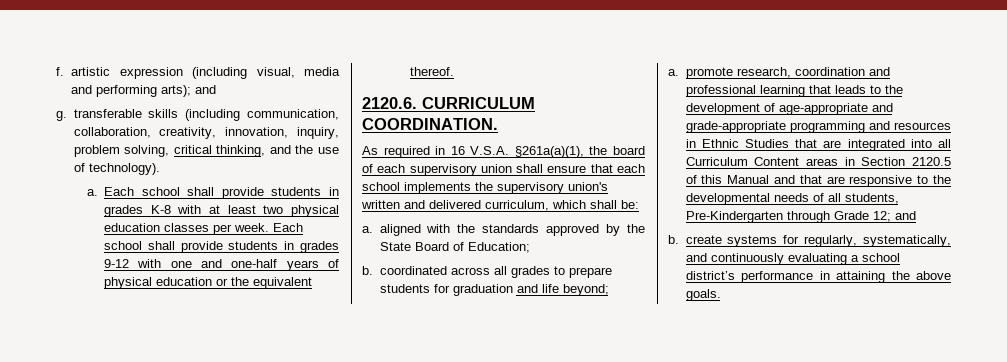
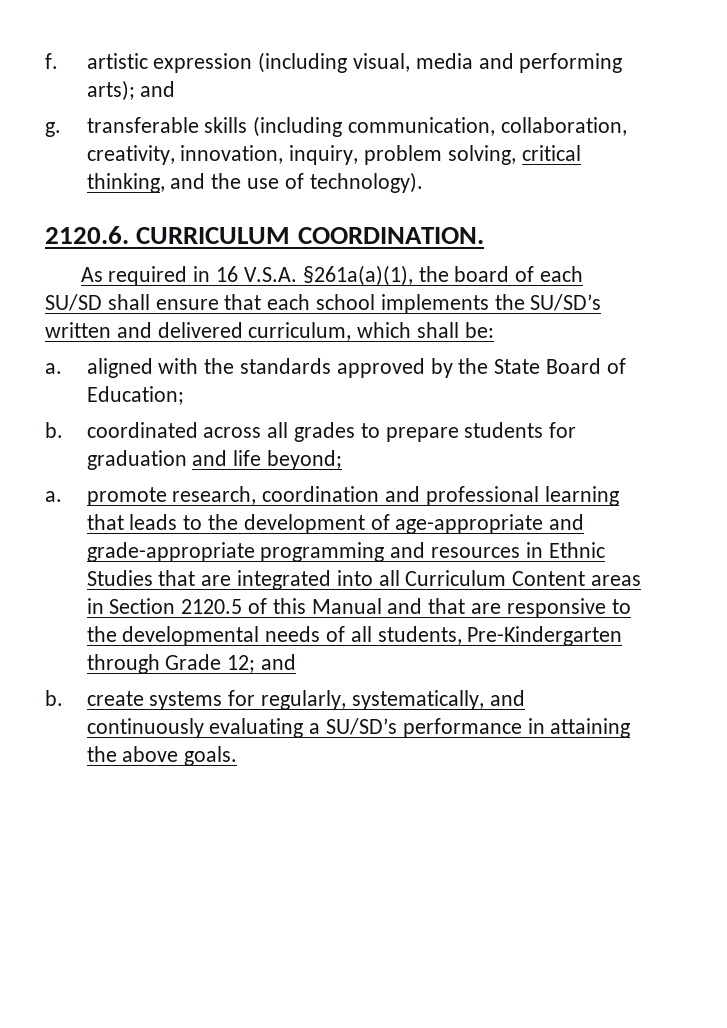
- a. Each school shall provide students in grades K-8 with at least two physical education classes per week. Each school shall provide students in grades 9-12 with one and one-half years of physical education or the equivalent thereof.
- As required in 16 V.S.A. §261a(a)(1), the board of each supervisory union shall ensure that each school implements the supervisory union's written and delivered curriculum, which shall be:
+ As required in 16 V.S.A. §261a(a)(1), the board of each SU/SD shall ensure that each school implements the SU/SD’s written and delivered curriculum, which shall be:
- b. create systems for regularly, systematically, and continuously evaluating a school district’s performance in attaining the above goals.
+ b. create systems for regularly, systematically, and continuously evaluating a SU/SD’s performance in attaining the above goals.

